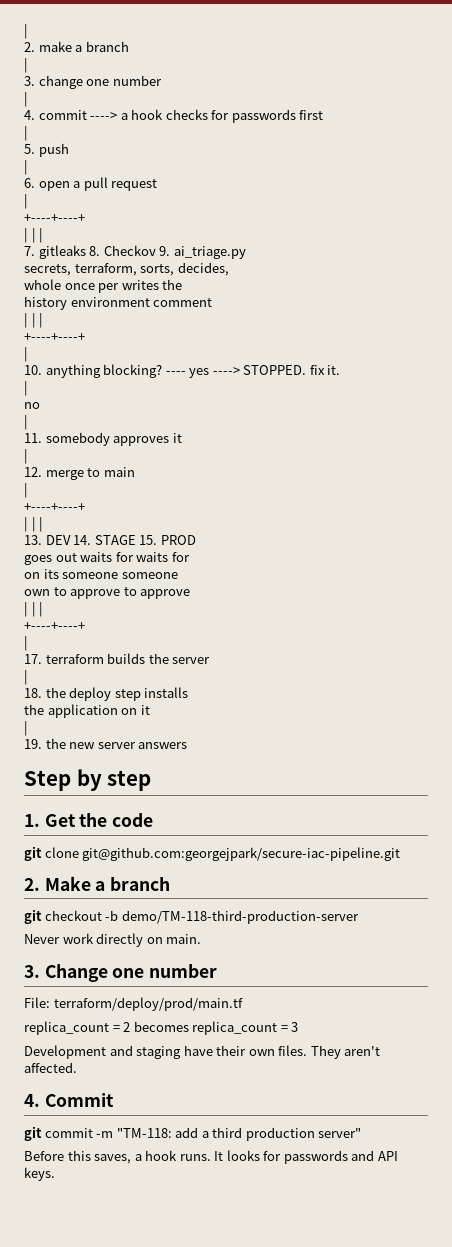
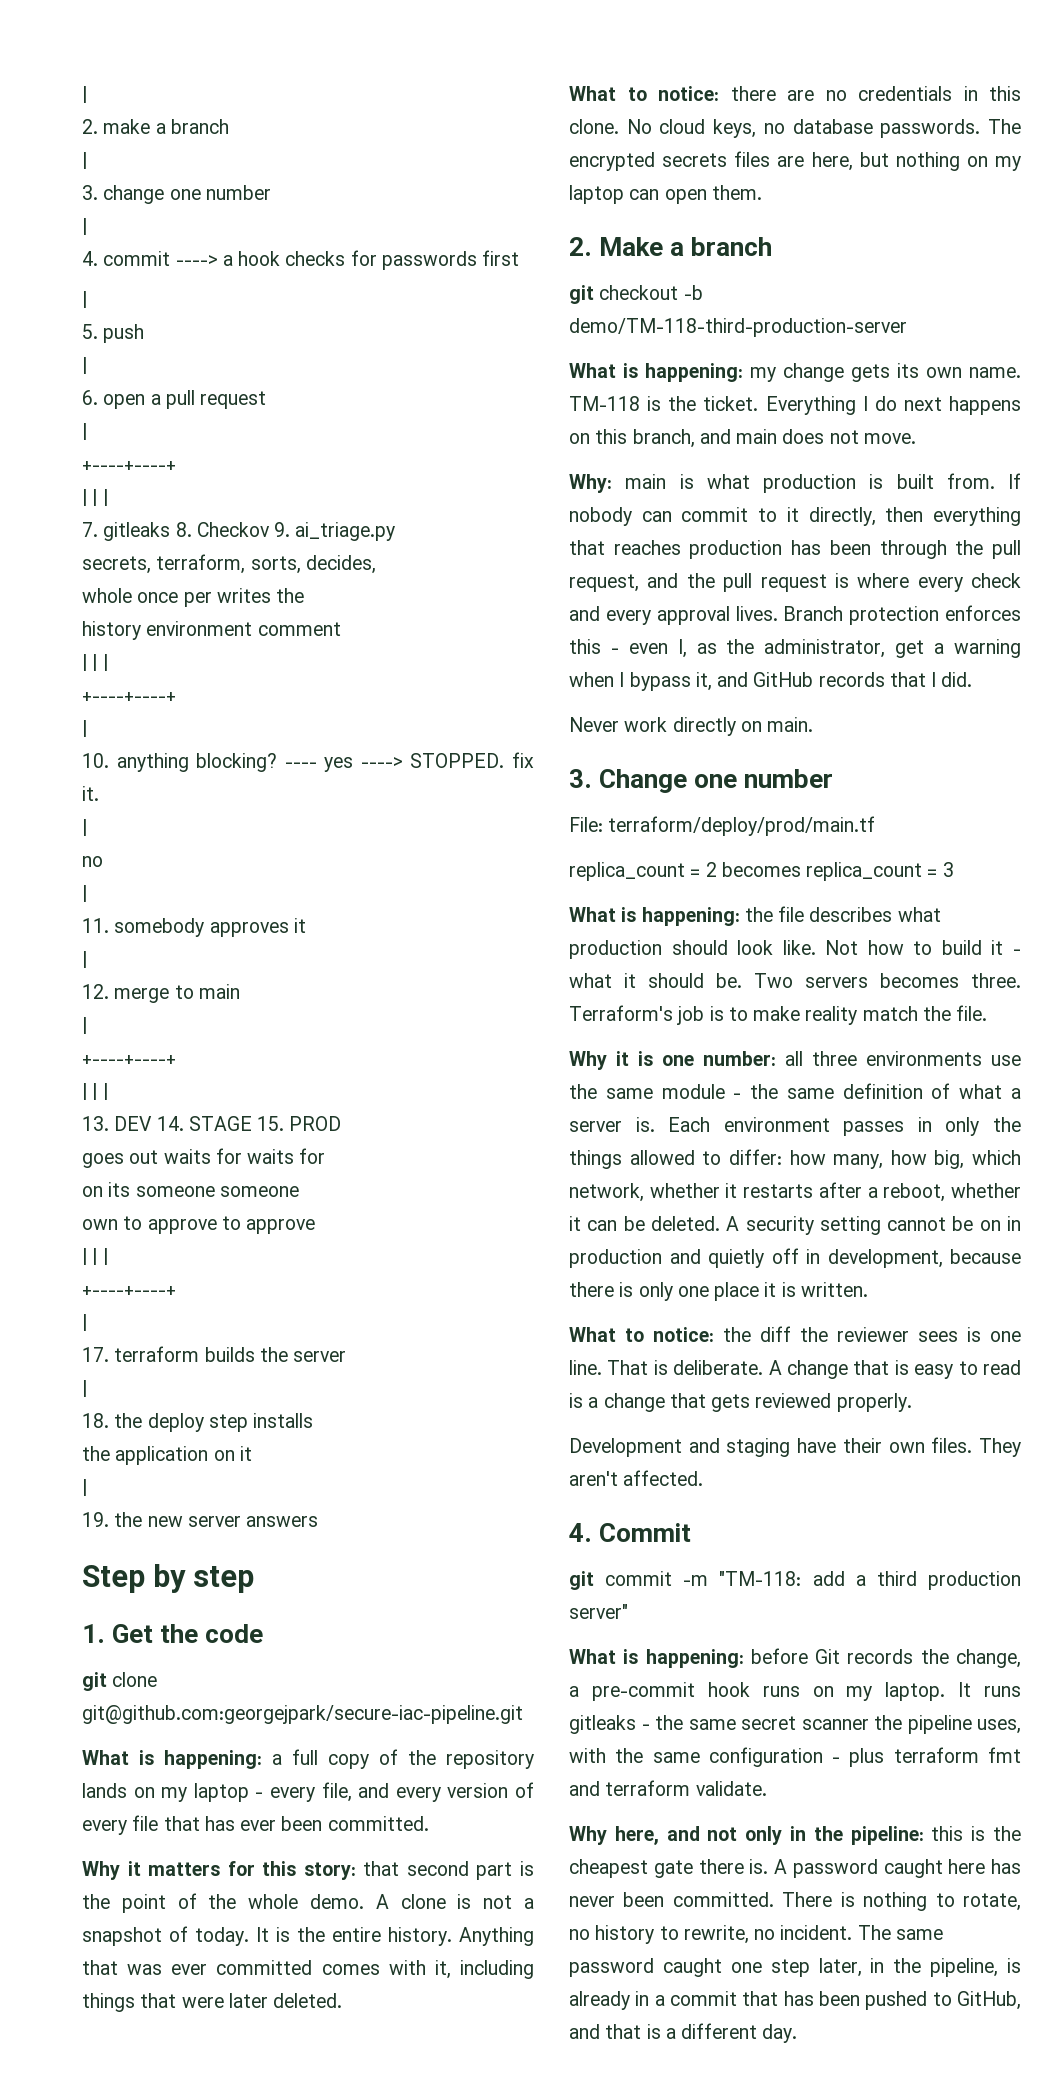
+ What is happening: a full copy of the repository lands on my laptop - every file, and every version of every file that has ever been committed.
+ Why it matters for this story: that second part is the point of the whole demo. A clone is not a snapshot of today. It is the entire history. Anything that was ever committed comes with it, including things that were later deleted.
+ What to notice: there are no credentials in this clone. No cloud keys, no database passwords. The encrypted secrets files are here, but nothing on my laptop can open them.
+ What is happening: my change gets its own name. TM-118 is the ticket. Everything I do next happens on this branch, and main does not move.
+ Why: main is what production is built from. If nobody can commit to it directly, then everything that reaches production has been through the pull request, and the pull request is where every check and every approval lives. Branch protection enforces this - even I, as the administrator, get a warning when I bypass it, and GitHub records that I did.
+ What is happening: the file describes what production should look like. Not how to build it - what it should be. Two servers becomes three. Terraform's job is to make reality match the file.
+ Why it is one number: all three environments use the same module - the same definition of what a server is. Each environment passes in only the things allowed to differ: how many, how big, which network, whether it restarts after a reboot, whether it can be deleted. A security setting cannot be on in production and quietly off in development, because there is only one place it is written.
+ What to notice: the diff the reviewer sees is one line. That is deliberate. A change that is easy to read is a change that gets reviewed properly.
- Before this saves, a hook runs. It looks for passwords and API keys.
+ What is happening: before Git records the change, a pre-commit hook runs on my laptop. It runs gitleaks - the same secret scanner the pipeline uses, with the same configuration - plus terraform fmt and terraform validate.
+ Why here, and not only in the pipeline: this is the cheapest gate there is. A password caught here has never been committed. There is nothing to rotate, no history to rewrite, no incident. The same password caught one step later, in the pipeline, is already in a commit that has been pushed to GitHub, and that is a different day.

